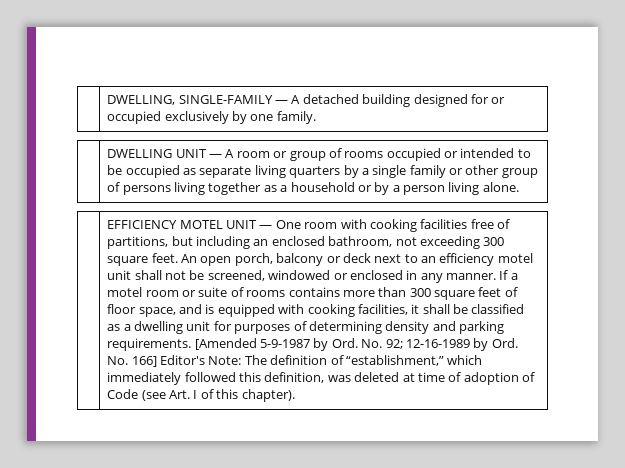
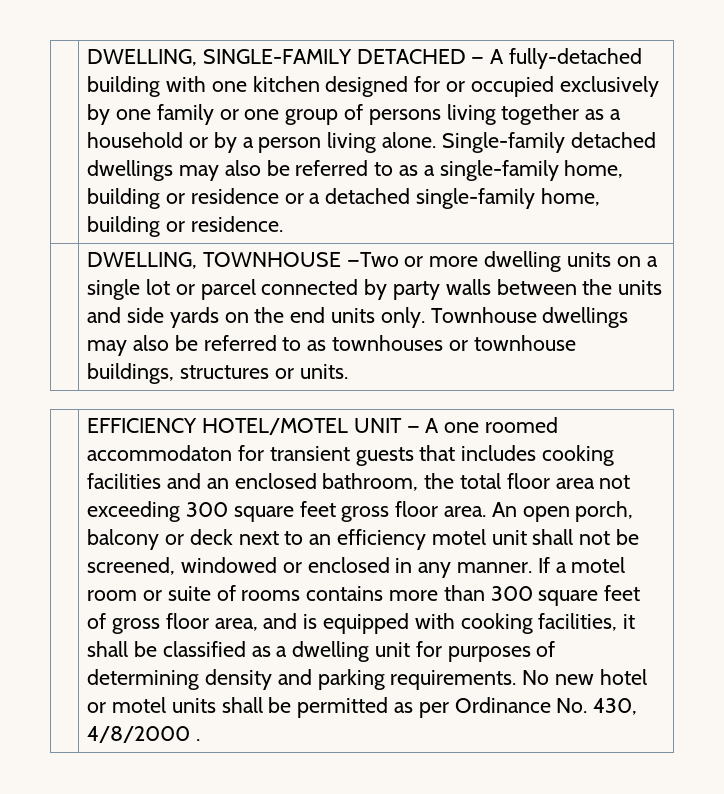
- DWELLING, SINGLE-FAMILY — A detached building designed for or occupied exclusively by one family.
- | DWELLING UNIT — A room or group of rooms occupied or intended to be occupied as separate living quarters by a single family or other group of persons living together as a household or by a person living alone.
+ DWELLING, SINGLE-FAMILY DETACHED — A fully-detached building with one kitchen designed for or occupied exclusively by one family or one group of persons living together as a household or by a person living alone. Single-family detached dwellings may also be referred to as a single-family home, building or residence or a detached single-family home, building or residence.
+ | DWELLING, TOWNHOUSE —Two or more dwelling units on a single lot or parcel connected by party walls between the units and side yards on the end units only. Townhouse dwellings may also be referred to as townhouses or townhouse buildings, structures or units.
- EFFICIENCY MOTEL UNIT — One room with cooking facilities free of partitions, but including an enclosed bathroom, not exceeding 300 square feet.
+ EFFICIENCY HOTEL/MOTEL UNIT — A one roomed accommodaton for transient guests that includes cooking facilities and an enclosed bathroom, the total floor area not exceeding 300 square feet gross floor area.
- If a motel room or suite of rooms contains more than 300 square feet of floor space, and is equipped with cooking facilities, it shall be classified as a dwelling unit for purposes of determining density and parking requirements.
+ If a motel room or suite of rooms contains more than 300 square feet of gross floor area, and is equipped with cooking facilities, it shall be classified as a dwelling unit for purposes of determining density and parking requirements.
- [Amended 5-9-1987 by Ord. No. 92; 12-16-1989 by Ord. No. 166] Editor's Note: The definition of “establishment,” which immediately followed this definition, was deleted at time of adoption of Code (see Art. I of this chapter).
+ No new hotel or motel units shall be permitted as per Ordinance No. 430, 4/8/2000 .

